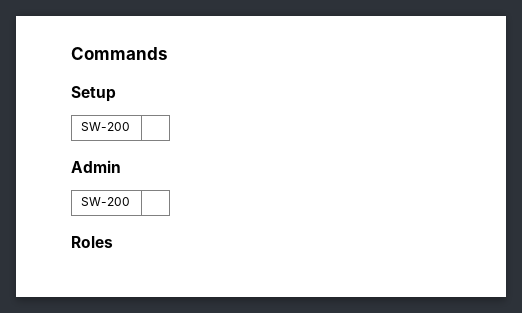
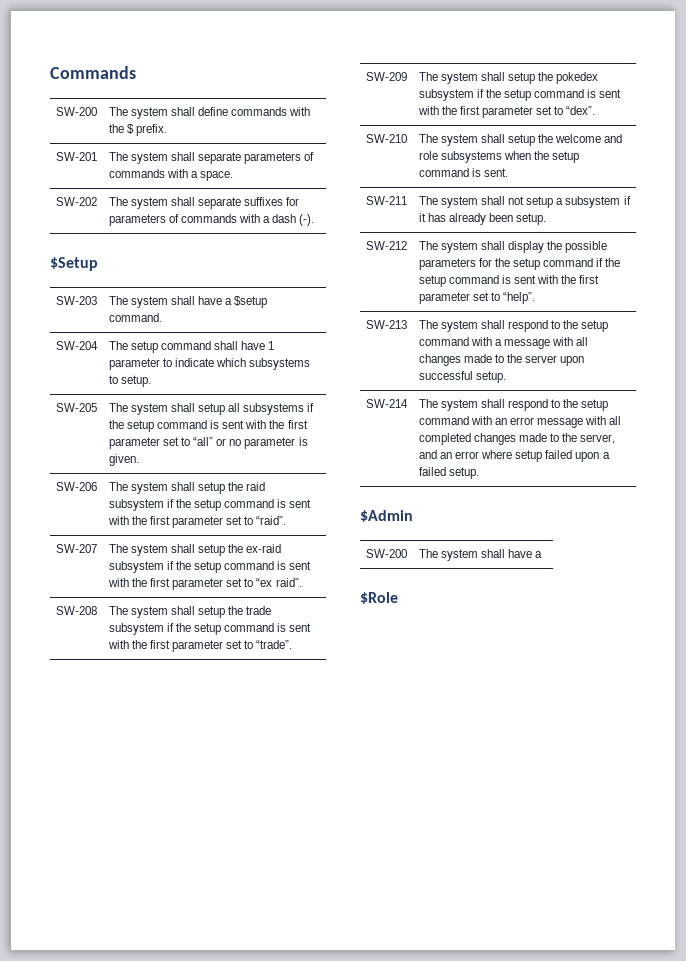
- Setup
- SW-200 |
- Admin
- SW-200 |
- Roles
+ SW-200 | The system shall define commands with the $ prefix.
+ SW-201 | The system shall separate parameters of commands with a space.
+ SW-202 | The system shall separate suffixes for parameters of commands with a dash (-).
+ $Setup
+ SW-203 | The system shall have a $setup command.
+ SW-204 | The setup command shall have 1 parameter to indicate which subsystems to setup.
+ SW-205 | The system shall setup all subsystems if the setup command is sent with the first parameter set to “all” or no parameter is given.
+ SW-206 | The system shall setup the raid subsystem if the setup command is sent with the first parameter set to “raid”.
+ SW-207 | The system shall setup the ex-raid subsystem if the setup command is sent with the first parameter set to “ex raid”.
+ SW-208 | The system shall setup the trade subsystem if the setup command is sent with the first parameter set to “trade”.
+ SW-209 | The system shall setup the pokedex subsystem if the setup command is sent with the first parameter set to “dex”.
+ SW-210 | The system shall setup the welcome and role subsystems when the setup command is sent.
+ SW-211 | The system shall not setup a subsystem if it has already been setup.
+ SW-212 | The system shall display the possible parameters for the setup command if the setup command is sent with the first parameter set to “help”.
+ SW-213 | The system shall respond to the setup command with a message with all changes made to the server upon successful setup.
+ SW-214 | The system shall respond to the setup command with an error message with all completed changes made to the server, and an error where setup failed upon a failed setup.
+ $Admin
+ SW-200 | The system shall have a
+ $Role

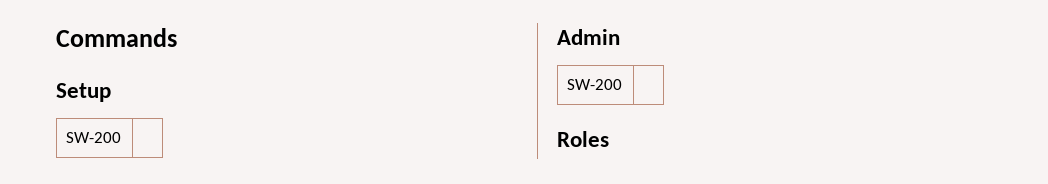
- SW-200 | The system shall define commands with the $ prefix.
- SW-201 | The system shall separate parameters of commands with a space.
- SW-202 | The system shall separate suffixes for parameters of commands with a dash (-).
- $Setup
- SW-203 | The system shall have a $setup command.
- SW-204 | The setup command shall have 1 parameter to indicate which subsystems to setup.
- SW-205 | The system shall setup all subsystems if the setup command is sent with the first parameter set to “all” or no parameter is given.
- SW-206 | The system shall setup the raid subsystem if the setup command is sent with the first parameter set to “raid”.
- SW-207 | The system shall setup the ex-raid subsystem if the setup command is sent with the first parameter set to “ex raid”.
- SW-208 | The system shall setup the trade subsystem if the setup command is sent with the first parameter set to “trade”.
- SW-209 | The system shall setup the pokedex subsystem if the setup command is sent with the first parameter set to “dex”.
- SW-210 | The system shall setup the welcome and role subsystems when the setup command is sent.
- SW-211 | The system shall not setup a subsystem if it has already been setup.
- SW-212 | The system shall display the possible parameters for the setup command if the setup command is sent with the first parameter set to “help”.
- SW-213 | The system shall respond to the setup command with a message with all changes made to the server upon successful setup.
- SW-214 | The system shall respond to the setup command with an error message with all completed changes made to the server, and an error where setup failed upon a failed setup.
- $Admin
- SW-200 | The system shall have a
- $Role
+ Setup
+ SW-200 |
+ Admin
+ SW-200 |
+ Roles

